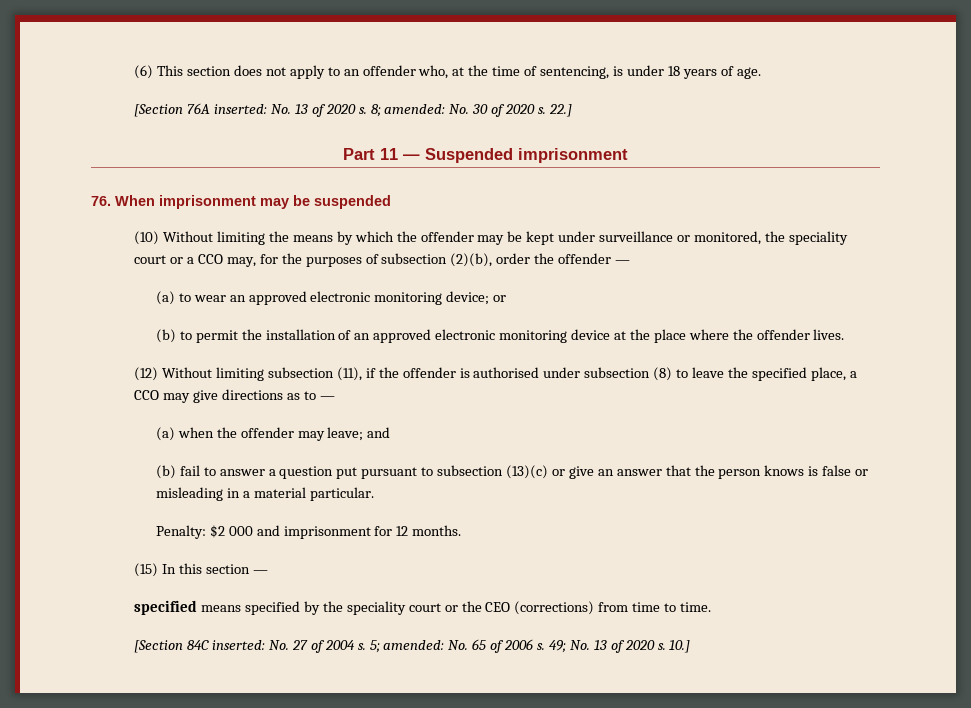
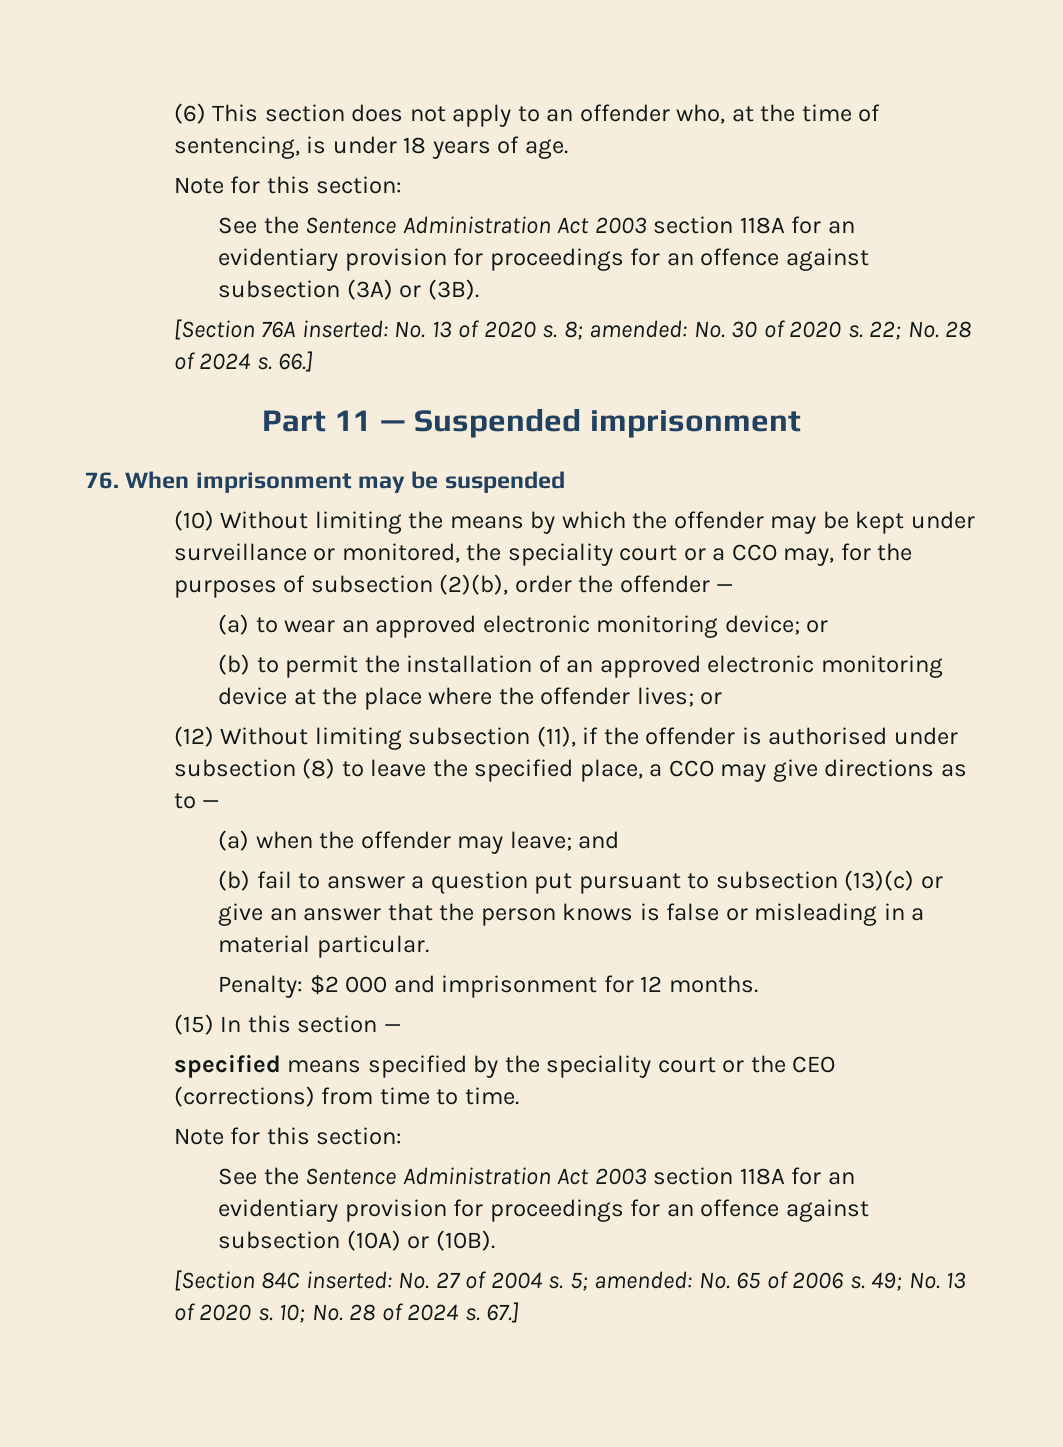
  (6) This section does not apply to an offender who, at the time of sentencing, is under 18 years of age.
+ Note for this section:
+ See the Sentence Administration Act 2003 section 118A for an evidentiary provision for proceedings for an offence against subsection (3A) or (3B).
- 22.]
+ 22; No. 28 of 2024 s. 66.]
- (b) to permit the installation of an approved electronic monitoring device at the place where the offender lives.
+ (b) to permit the installation of an approved electronic monitoring device at the place where the offender lives; or
  specified means specified by the speciality court or the CEO (corrections) from time to time.
+ Note for this section:
+ See the Sentence Administration Act 2003 section 118A for an evidentiary provision for proceedings for an offence against subsection (10A) or (10B).
- 10.]
+ 10; No. 28 of 2024 s. 67.]

